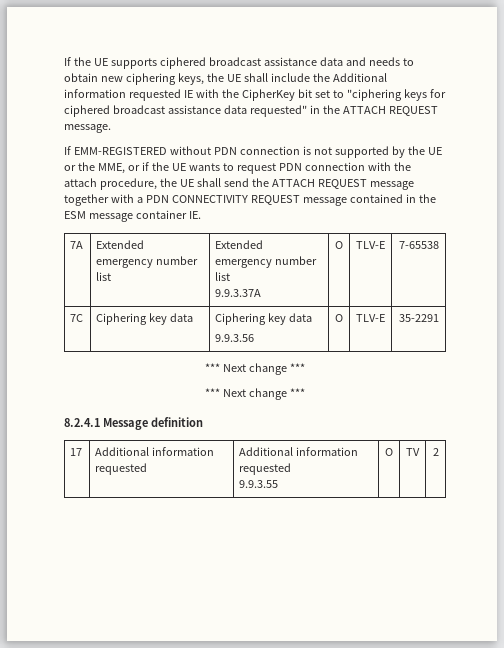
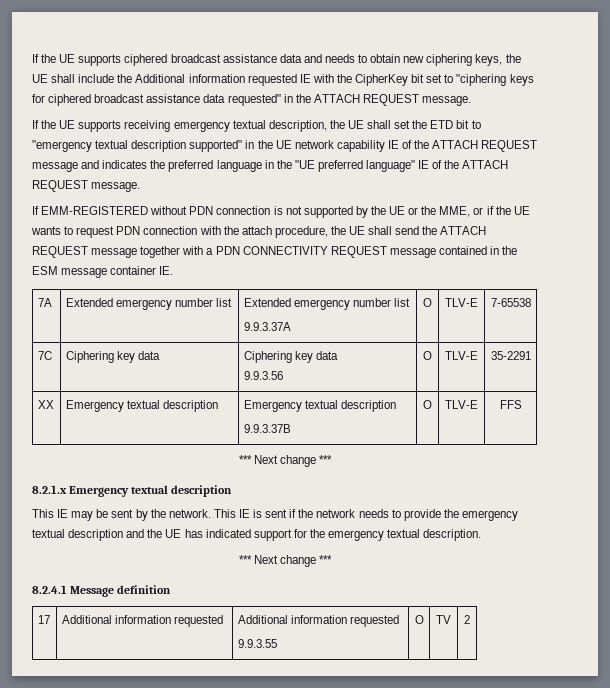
+ If the UE supports receiving emergency textual description, the UE shall set the ETD bit to "emergency textual description supported" in the UE network capability IE of the ATTACH REQUEST message and indicates the preferred language in the "UE preferred language" IE of the ATTACH REQUEST message.
  7C | Ciphering key data | Ciphering key data
  9.9.3.56 | O | TLV-E | 35-2291
+ XX | Emergency textual description | Emergency textual description
+ 9.9.3.37B | O | TLV-E | FFS
  *** Next change ***
+ 8.2.1.x Emergency textual description
+ This IE may be sent by the network. This IE is sent if the network needs to provide the emergency textual description and the UE has indicated support for the emergency textual description.

